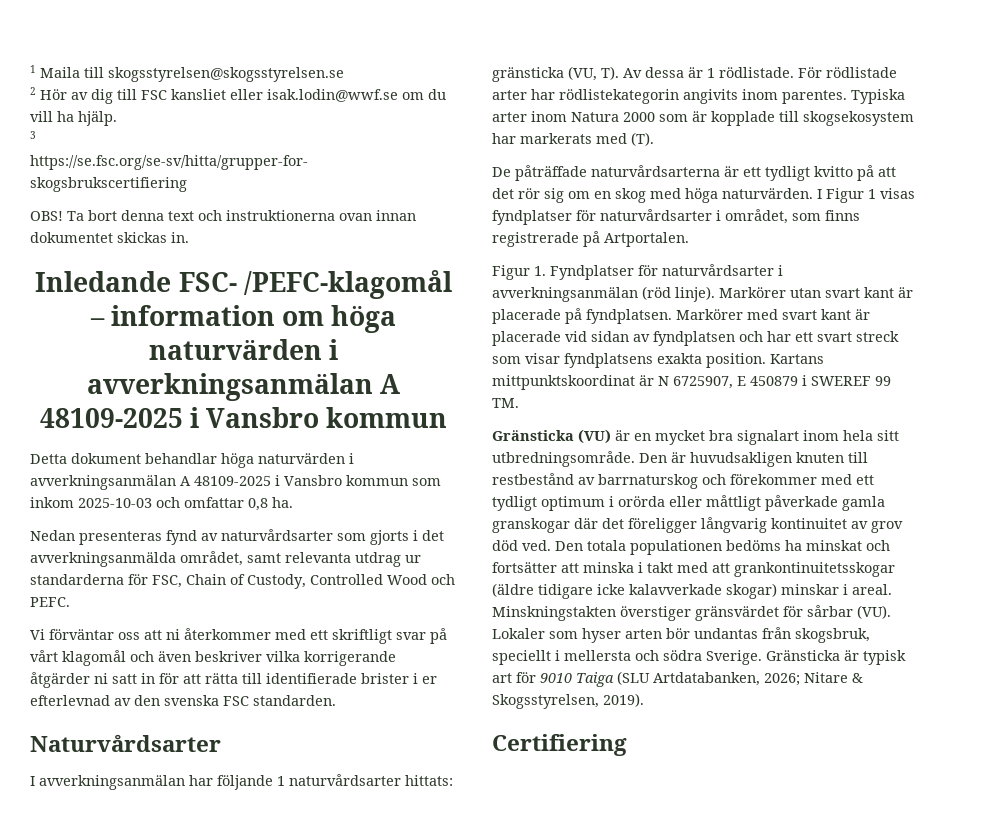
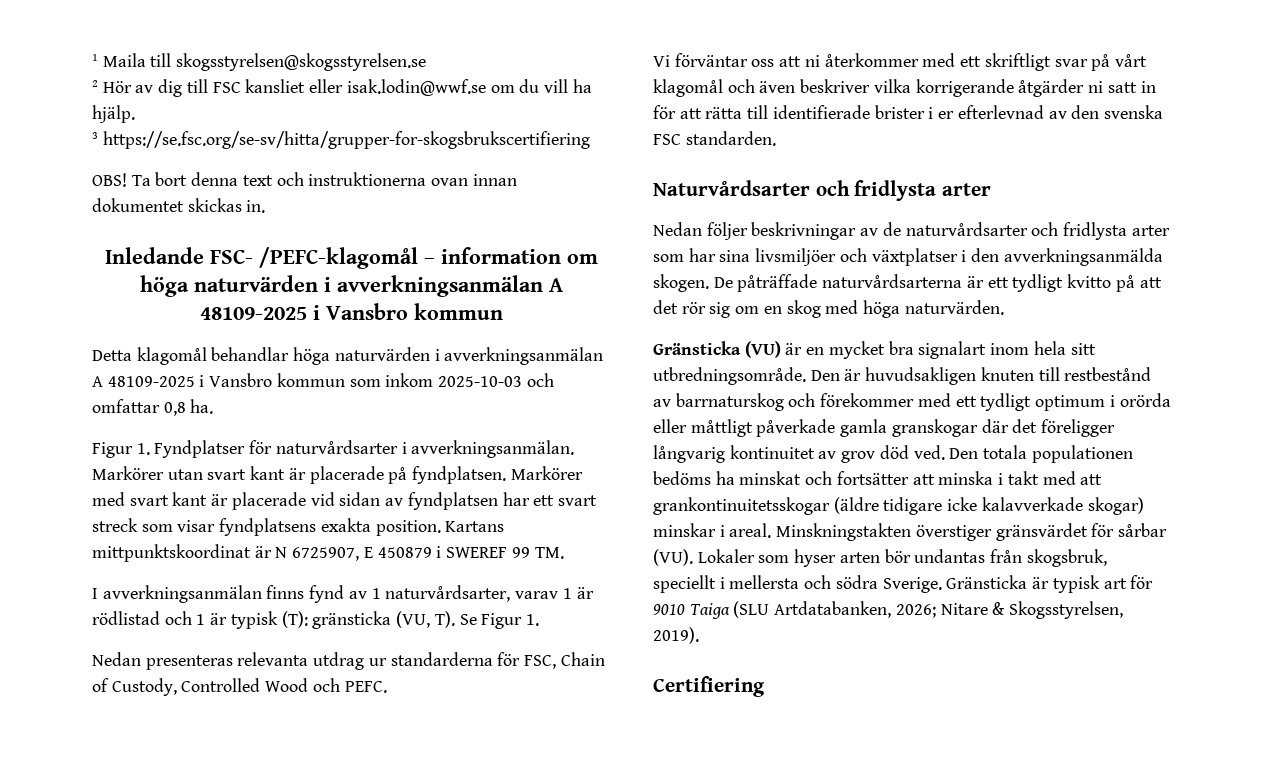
- Detta dokument behandlar höga naturvärden i avverkningsanmälan A 48109-2025 i Vansbro kommun som inkom 2025-10-03 och omfattar 0,8 ha.
+ Detta klagomål behandlar höga naturvärden i avverkningsanmälan A 48109-2025 i Vansbro kommun som inkom 2025-10-03 och omfattar 0,8 ha.
- Nedan presenteras fynd av naturvårdsarter som gjorts i det avverkningsanmälda området, samt relevanta utdrag ur standarderna för FSC, Chain of Custody, Controlled Wood och PEFC.
+ Figur 1. Fyndplatser för naturvårdsarter i avverkningsanmälan. Markörer utan svart kant är placerade på fyndplatsen. Markörer med svart kant är placerade vid sidan av fyndplatsen har ett svart streck som visar fyndplatsens exakta position. Kartans mittpunktskoordinat är N 6725907, E 450879 i SWEREF 99 TM.
+ I avverkningsanmälan finns fynd av 1 naturvårdsarter, varav 1 är rödlistad och 1 är typisk (T): gränsticka (VU, T). Se Figur 1.
+ Nedan presenteras relevanta utdrag ur standarderna för FSC, Chain of Custody, Controlled Wood och PEFC.
- Naturvårdsarter
- I avverkningsanmälan har följande 1 naturvårdsarter hittats: gränsticka (VU, T). Av dessa är 1 rödlistade. För rödlistade arter har rödlistekategorin angivits inom parentes. Typiska arter inom Natura 2000 som är kopplade till skogsekosystem har markerats med (T).
- De påträffade naturvårdsarterna är ett tydligt kvitto på att det rör sig om en skog med höga naturvärden. I Figur 1 visas fyndplatser för naturvårdsarter i området, som finns registrerade på Artportalen.
- Figur 1. Fyndplatser för naturvårdsarter i avverkningsanmälan (röd linje). Markörer utan svart kant är placerade på fyndplatsen. Markörer med svart kant är placerade vid sidan av fyndplatsen och har ett svart streck som visar fyndplatsens exakta position. Kartans mittpunktskoordinat är N 6725907, E 450879 i SWEREF 99 TM.
+ Naturvårdsarter och fridlysta arter
+ Nedan följer beskrivningar av de naturvårdsarter och fridlysta arter som har sina livsmiljöer och växtplatser i den avverkningsanmälda skogen. De påträffade naturvårdsarterna är ett tydligt kvitto på att det rör sig om en skog med höga naturvärden.

